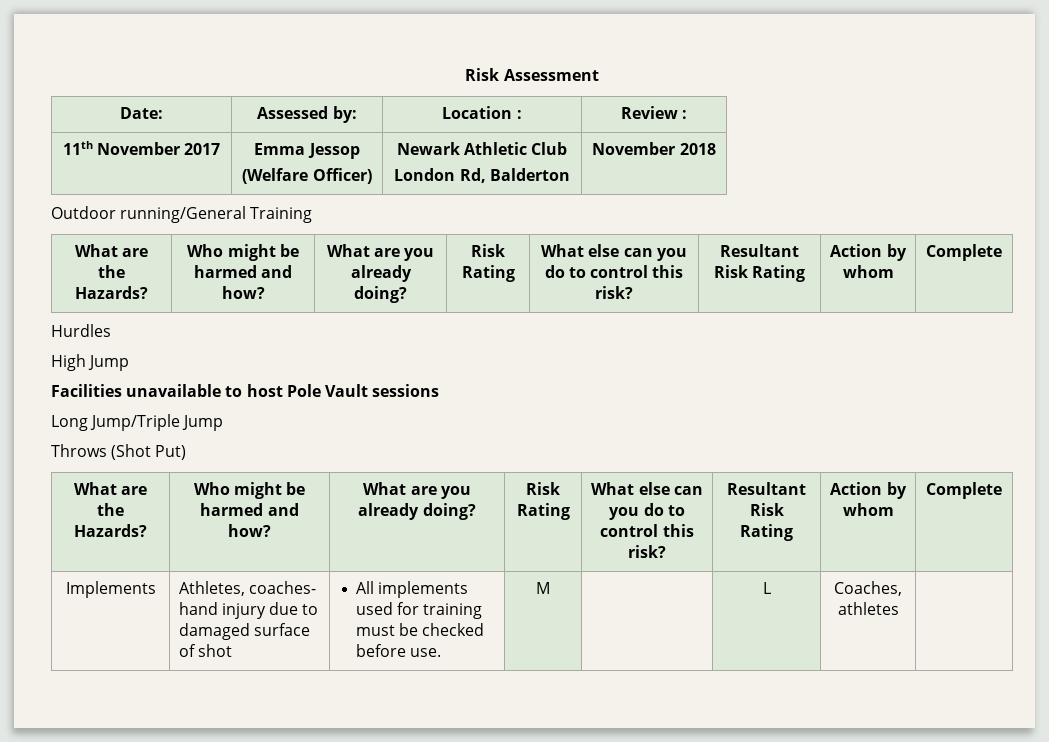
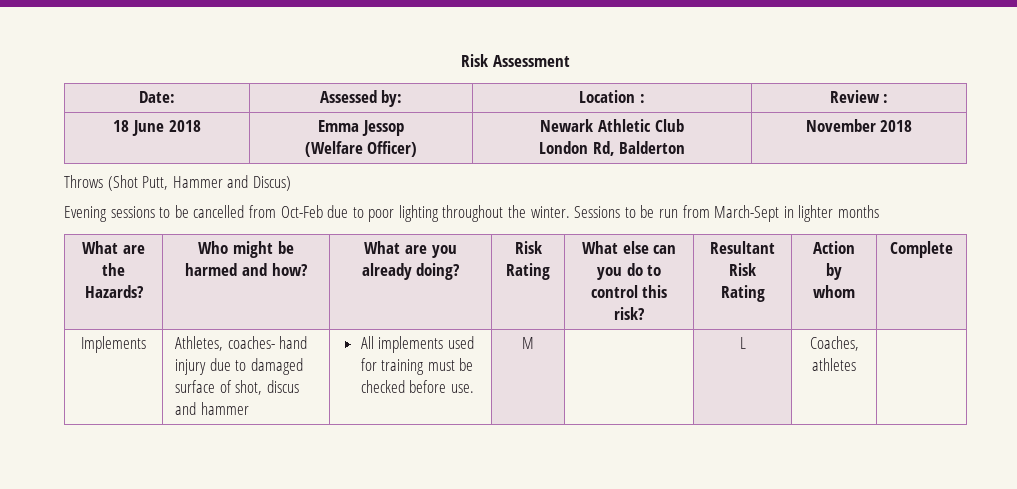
- 11th November 2017 | Emma Jessop
+ 18 June 2018 | Emma Jessop
- Outdoor running/General Training
- What are the Hazards? | Who might be harmed and how? | What are you already doing? | Risk Rating | What else can you do to control this risk? | Resultant Risk Rating | Action by whom | Complete
- Hurdles
- High Jump
- Facilities unavailable to host Pole Vault sessions
- Long Jump/Triple Jump
- Throws (Shot Put)
+ Throws (Shot Putt, Hammer and Discus)
+ Evening sessions to be cancelled from Oct-Feb due to poor lighting throughout the winter. Sessions to be run from March-Sept in lighter months
- Implements | Athletes, coaches- hand injury due to damaged surface of shot | All implements used for training must be checked before use. | M | | L | Coaches, athletes |
+ Implements | Athletes, coaches- hand injury due to damaged surface of shot, discus and hammer | All implements used for training must be checked before use. | M | | L | Coaches, athletes |

